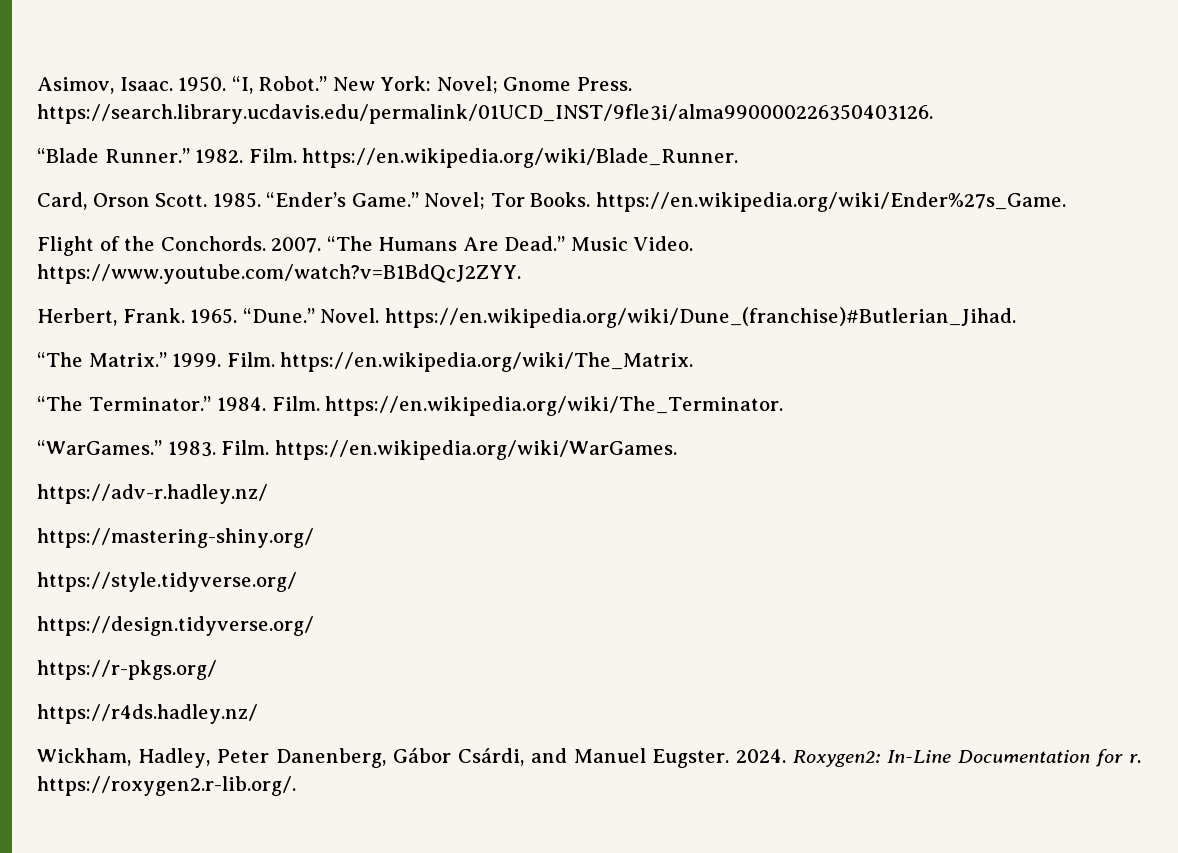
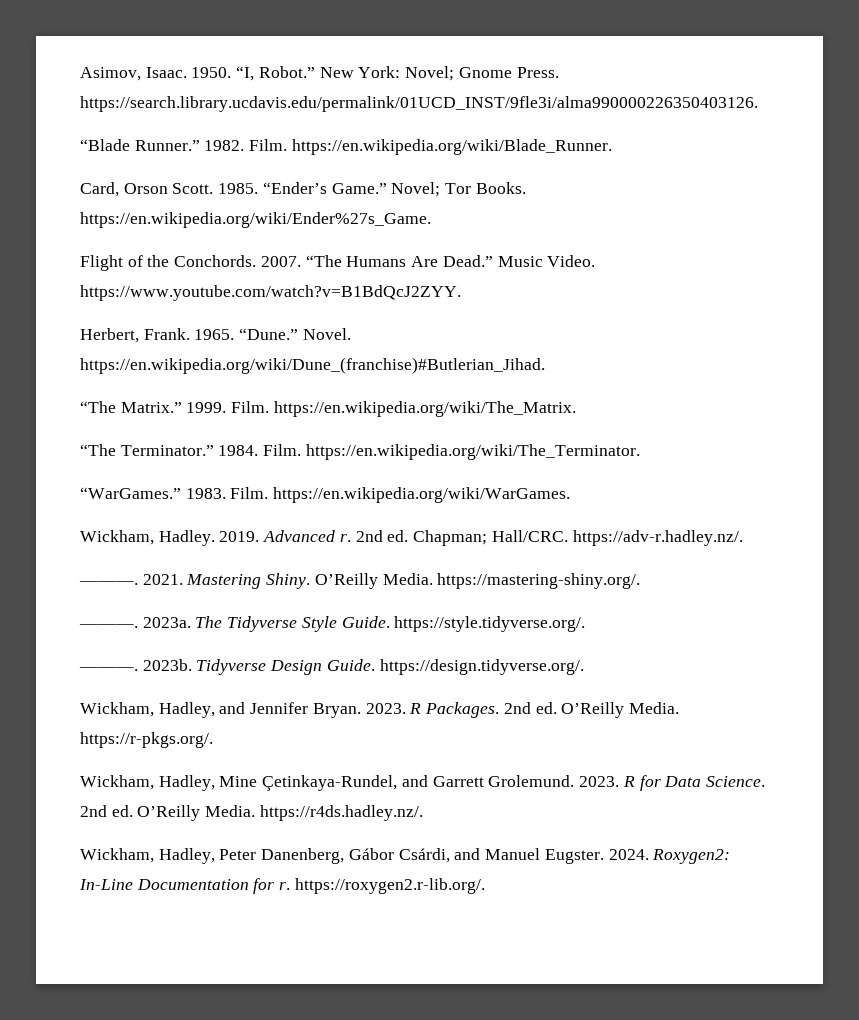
- https://adv-r.hadley.nz/
- https://mastering-shiny.org/
- https://style.tidyverse.org/
- https://design.tidyverse.org/
- https://r-pkgs.org/
- https://r4ds.hadley.nz/
+ Wickham, Hadley. 2019. Advanced r. 2nd ed. Chapman; Hall/CRC. https://adv-r.hadley.nz/.
+ ———. 2021. Mastering Shiny. O’Reilly Media. https://mastering-shiny.org/.
+ ———. 2023a. The Tidyverse Style Guide. https://style.tidyverse.org/.
+ ———. 2023b. Tidyverse Design Guide. https://design.tidyverse.org/.
+ Wickham, Hadley, and Jennifer Bryan. 2023. R Packages. 2nd ed. O’Reilly Media. https://r-pkgs.org/.
+ Wickham, Hadley, Mine Çetinkaya-Rundel, and Garrett Grolemund. 2023. R for Data Science. 2nd ed. O’Reilly Media. https://r4ds.hadley.nz/.

